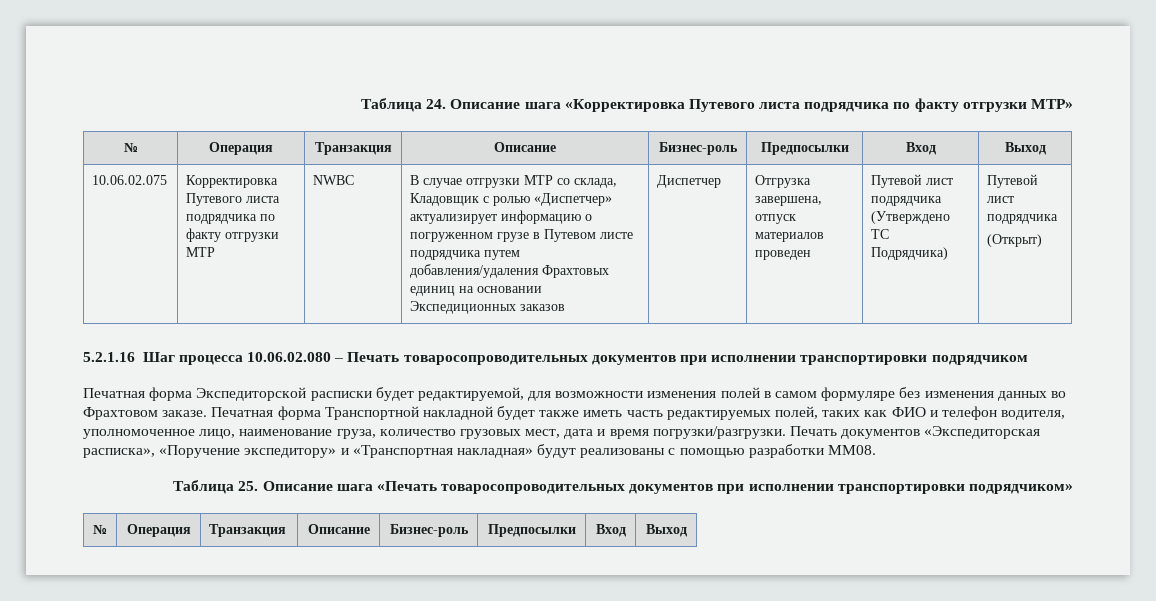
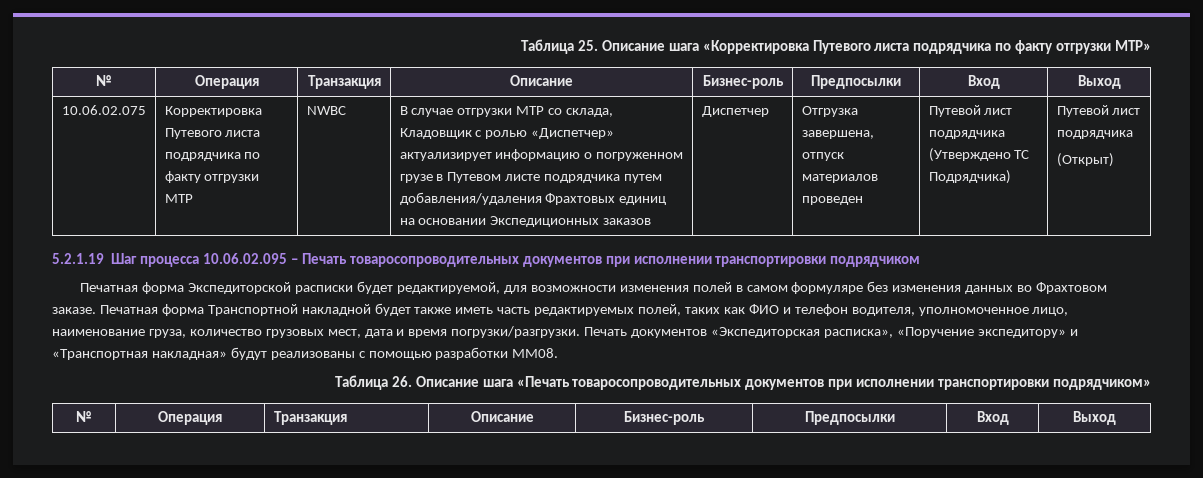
- Таблица 24. Описание шага «Корректировка Путевого листа подрядчика по факту отгрузки МТР»
+ Таблица 25. Описание шага «Корректировка Путевого листа подрядчика по факту отгрузки МТР»
- 5.2.1.16 Шаг процесса 10.06.02.080 – Печать товаросопроводительных документов при исполнении транспортировки подрядчиком
+ 5.2.1.19 Шаг процесса 10.06.02.095 – Печать товаросопроводительных документов при исполнении транспортировки подрядчиком
- Таблица 25. Описание шага «Печать товаросопроводительных документов при исполнении транспортировки подрядчиком»
+ Таблица 26. Описание шага «Печать товаросопроводительных документов при исполнении транспортировки подрядчиком»

